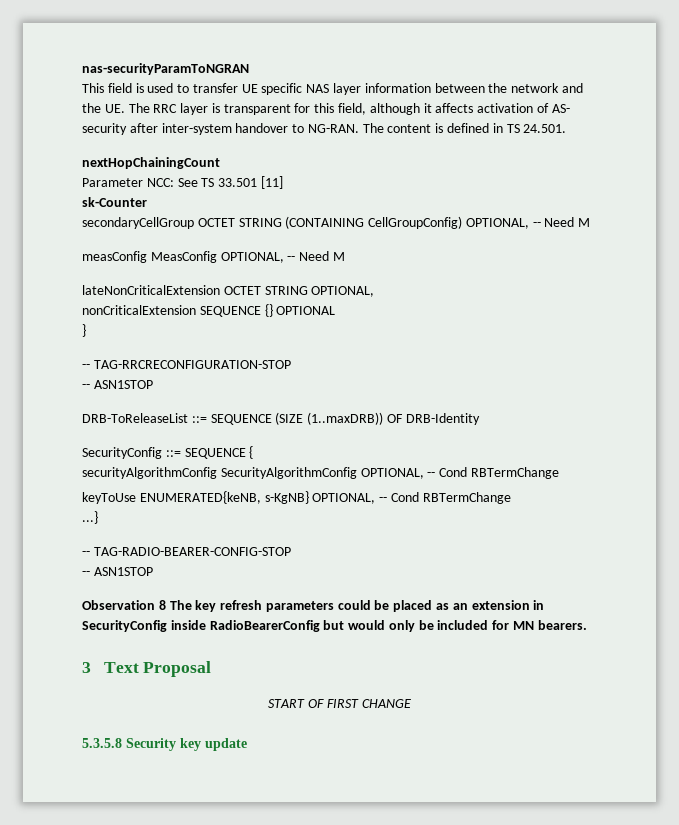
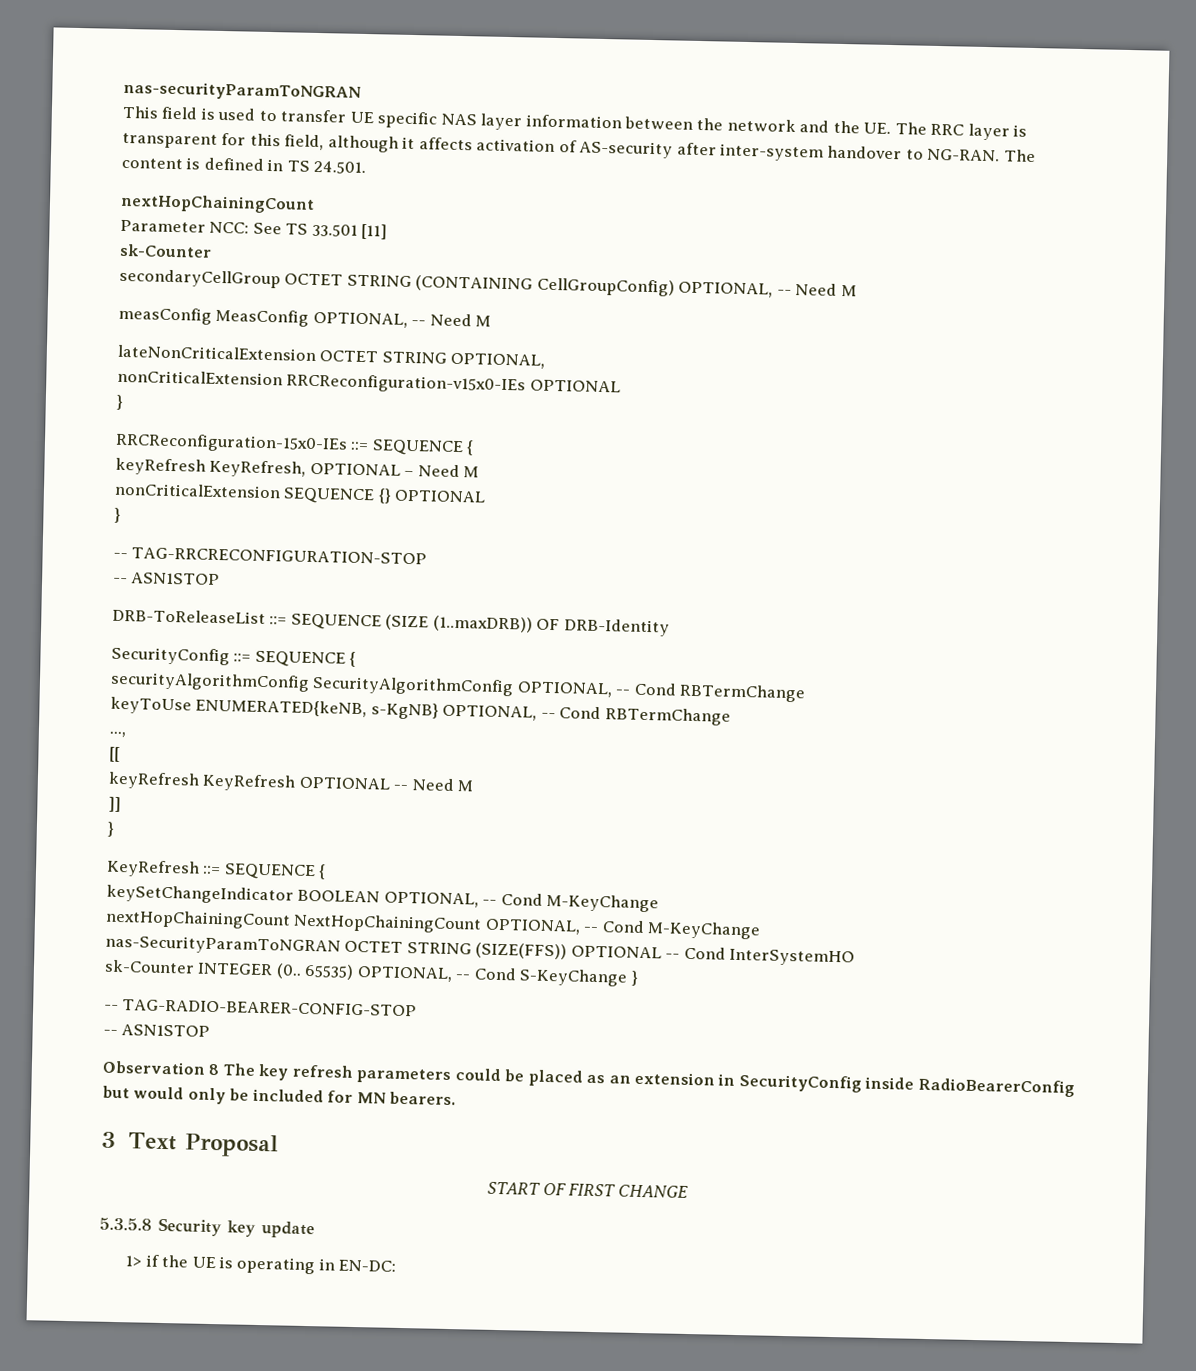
- This field is used to transfer UE specific NAS layer information between the network and the UE. The RRC layer is transparent for this field, although it affects activation of AS- security after inter-system handover to NG-RAN.
+ This field is used to transfer UE specific NAS layer information between the network and the UE. The RRC layer is transparent for this field, although it affects activation of AS-security after inter-system handover to NG-RAN.
+ nonCriticalExtension RRCReconfiguration-v15x0-IEs OPTIONAL
+ }
+ RRCReconfiguration-15x0-IEs ::= SEQUENCE {
+ keyRefresh KeyRefresh, OPTIONAL – Need M
- ...}
+ ...,
+ [[
+ keyRefresh KeyRefresh OPTIONAL -- Need M
+ ]]
+ }
+ KeyRefresh ::= SEQUENCE {
+ keySetChangeIndicator BOOLEAN OPTIONAL, -- Cond M-KeyChange
+ nextHopChainingCount NextHopChainingCount OPTIONAL, -- Cond M-KeyChange
+ nas-SecurityParamToNGRAN OCTET STRING (SIZE(FFS)) OPTIONAL -- Cond InterSystemHO
+ sk-Counter INTEGER (0.. 65535) OPTIONAL, -- Cond S-KeyChange }
+ 1> if the UE is operating in EN-DC:

